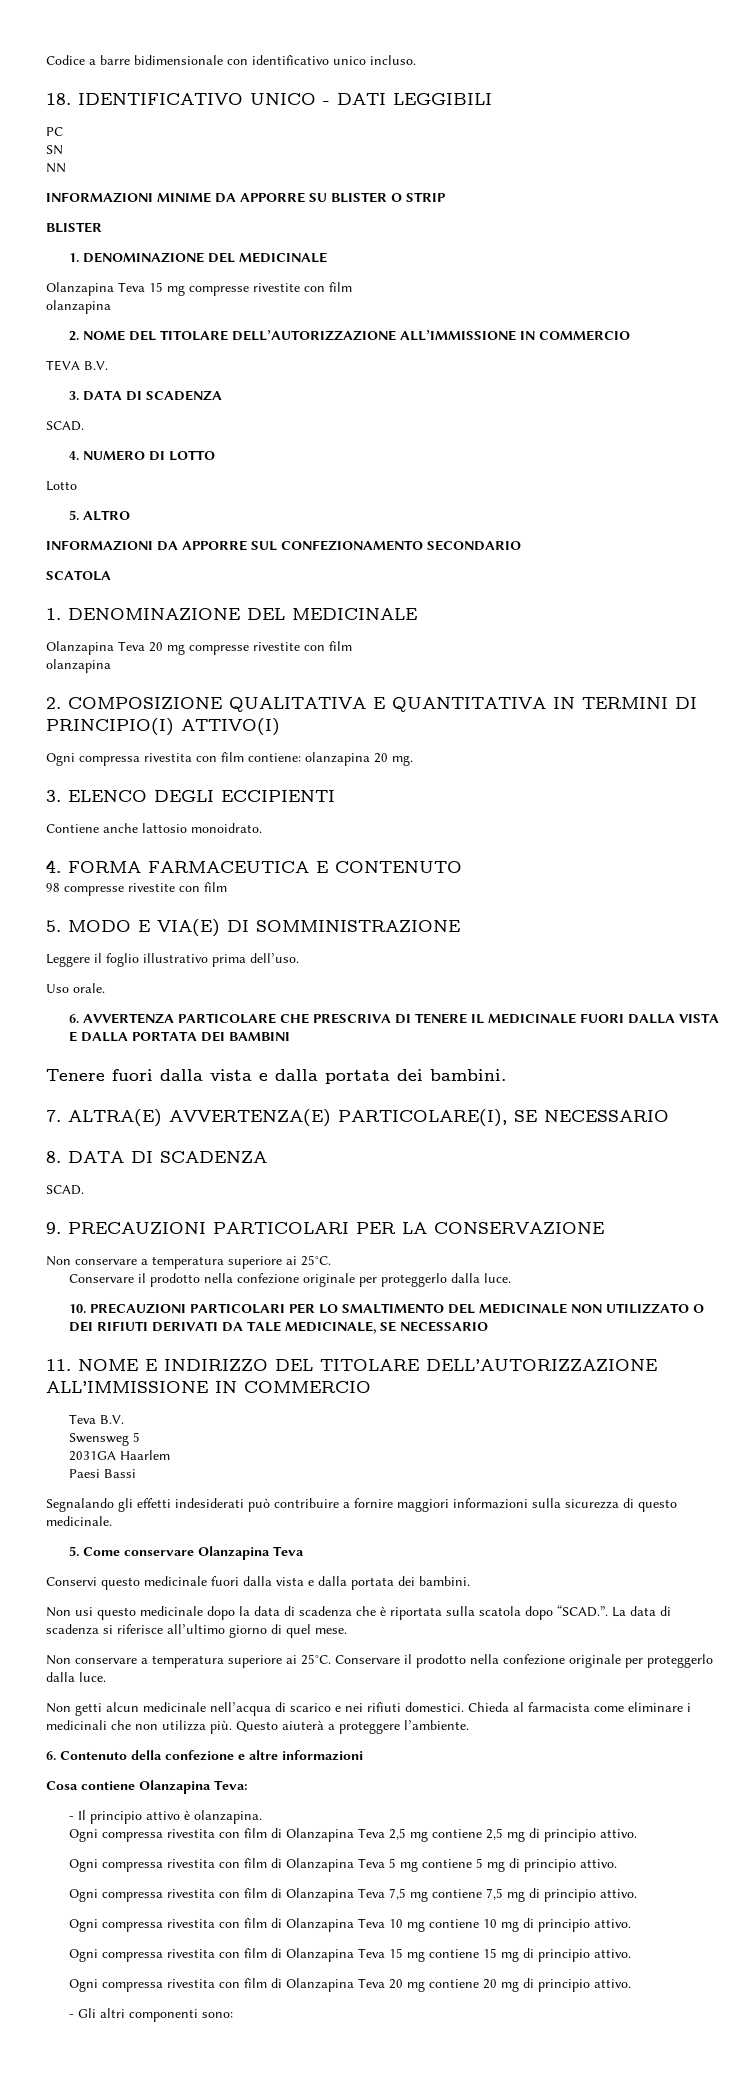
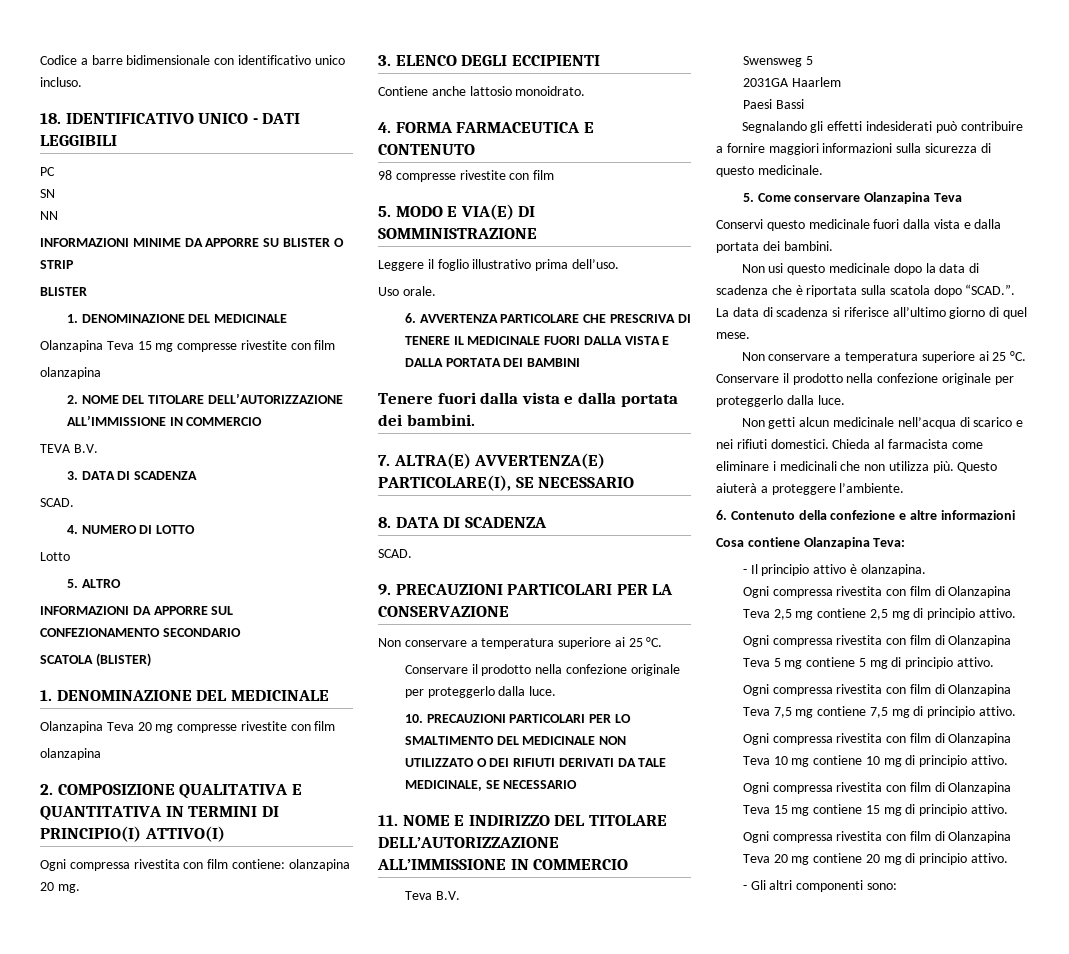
- SCATOLA
+ SCATOLA (BLISTER)
  9. PRECAUZIONI PARTICOLARI PER LA CONSERVAZIONE
- Non conservare a temperatura superiore ai 25°C.
+ Non conservare a temperatura superiore ai 25 °C.
  Non usi questo medicinale dopo la data di scadenza che è riportata sulla scatola dopo “SCAD.”. La data di scadenza si riferisce all’ultimo giorno di quel mese.
- Non conservare a temperatura superiore ai 25°C.
+ Non conservare a temperatura superiore ai 25 °C.

